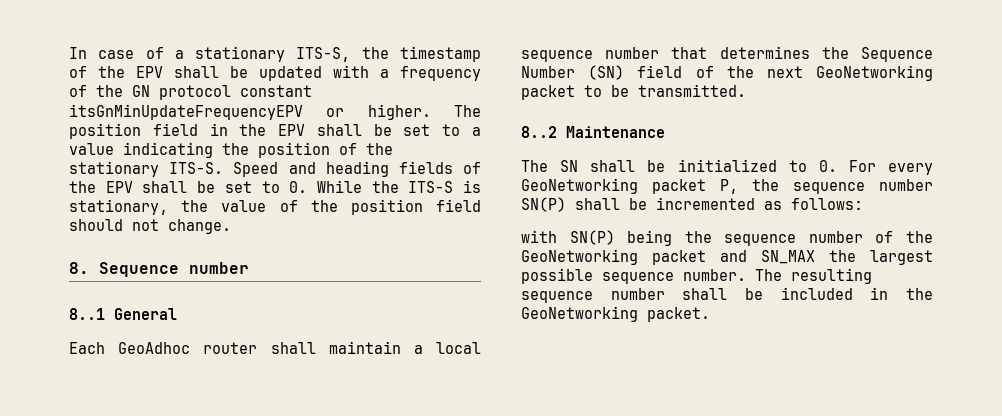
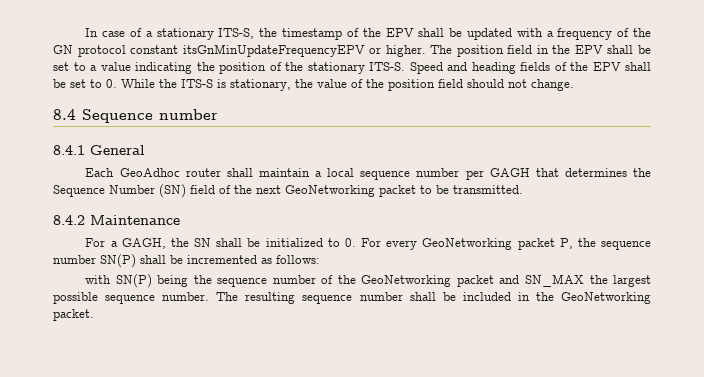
- 8. Sequence number
+ 8.4 Sequence number
- 8..1 General
+ 8.4.1 General
- Each GeoAdhoc router shall maintain a local sequence number that determines the Sequence Number (SN) field of the next GeoNetworking packet to be transmitted.
+ Each GeoAdhoc router shall maintain a local sequence number per GAGH that determines the Sequence Number (SN) field of the next GeoNetworking packet to be transmitted.
- 8..2 Maintenance
+ 8.4.2 Maintenance
- The SN shall be initialized to 0. For every GeoNetworking packet P, the sequence number SN(P) shall be incremented as follows:
+ For a GAGH, the SN shall be initialized to 0. For every GeoNetworking packet P, the sequence number SN(P) shall be incremented as follows:

